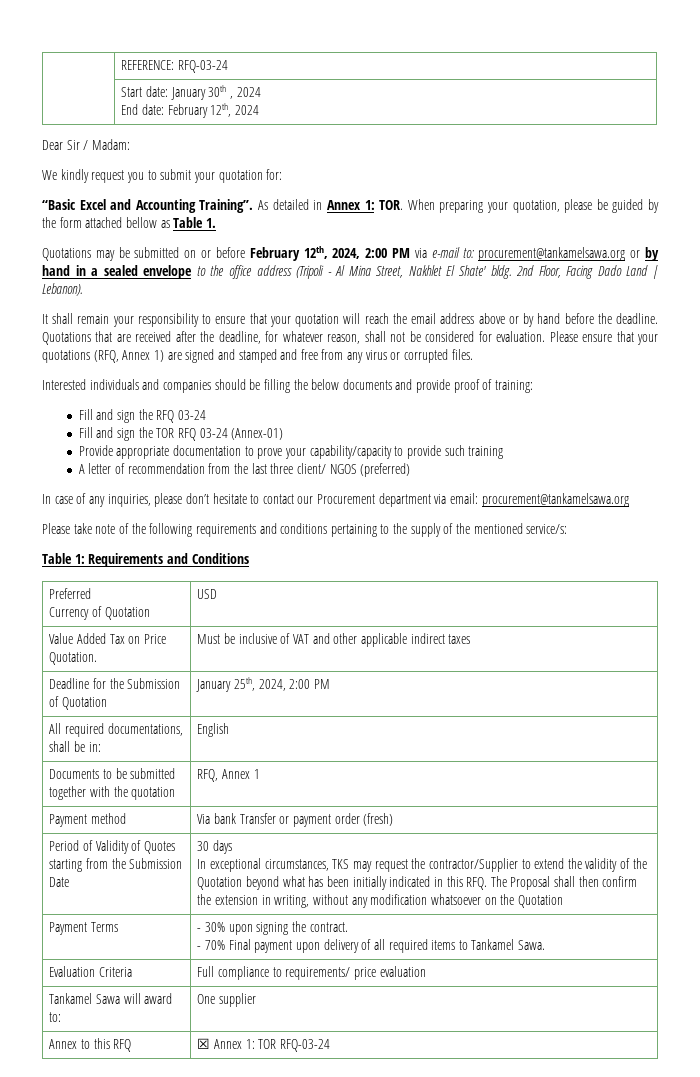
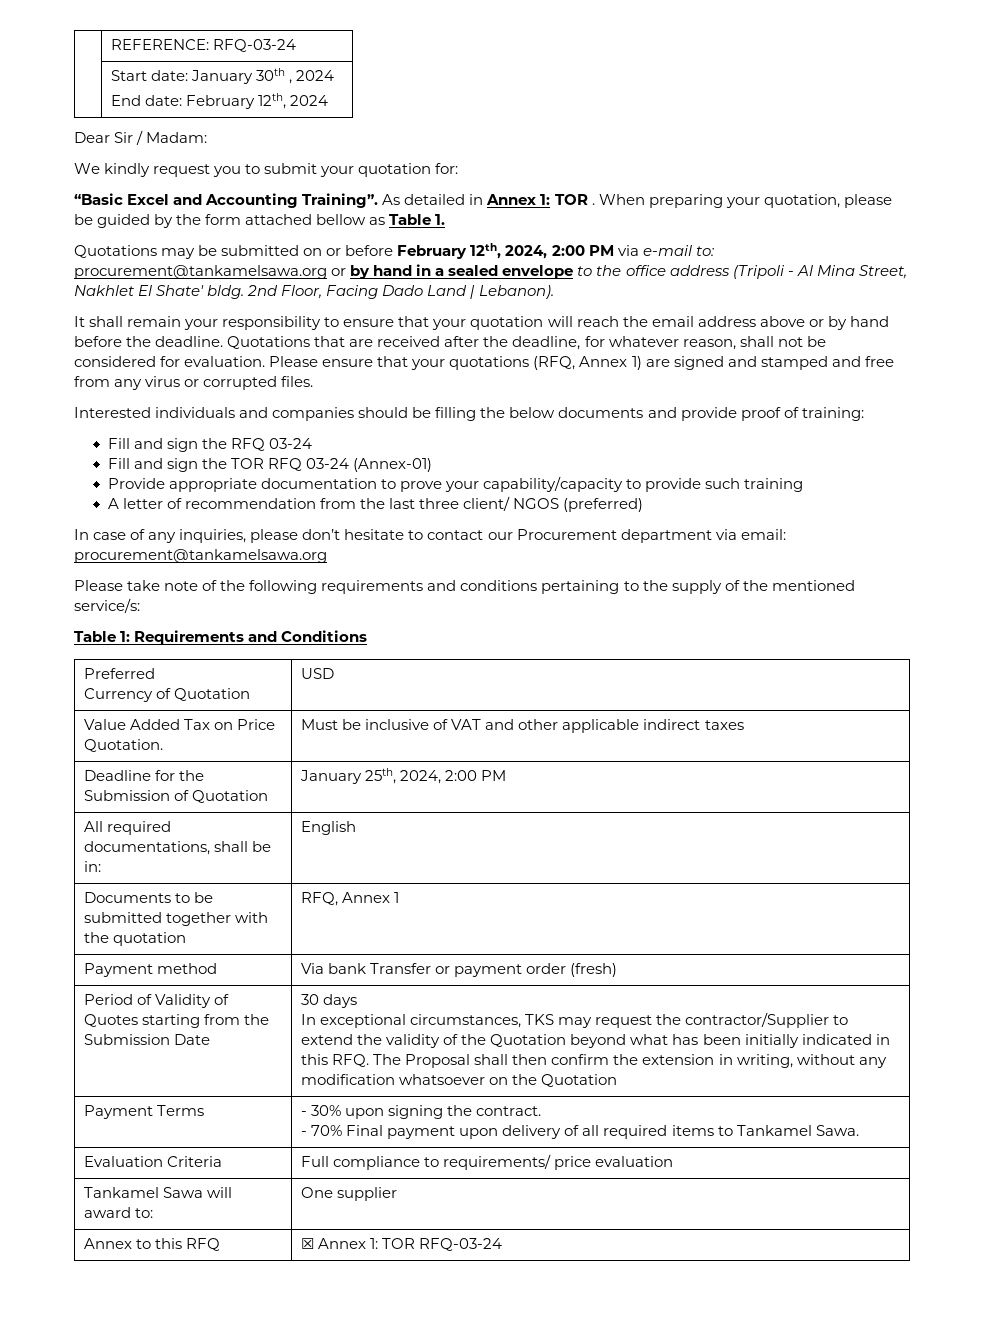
- As detailed in Annex 1: TOR. When preparing your quotation, please be guided by the form attached bellow as Table 1.
+ As detailed in Annex 1: TOR . When preparing your quotation, please be guided by the form attached bellow as Table 1.

